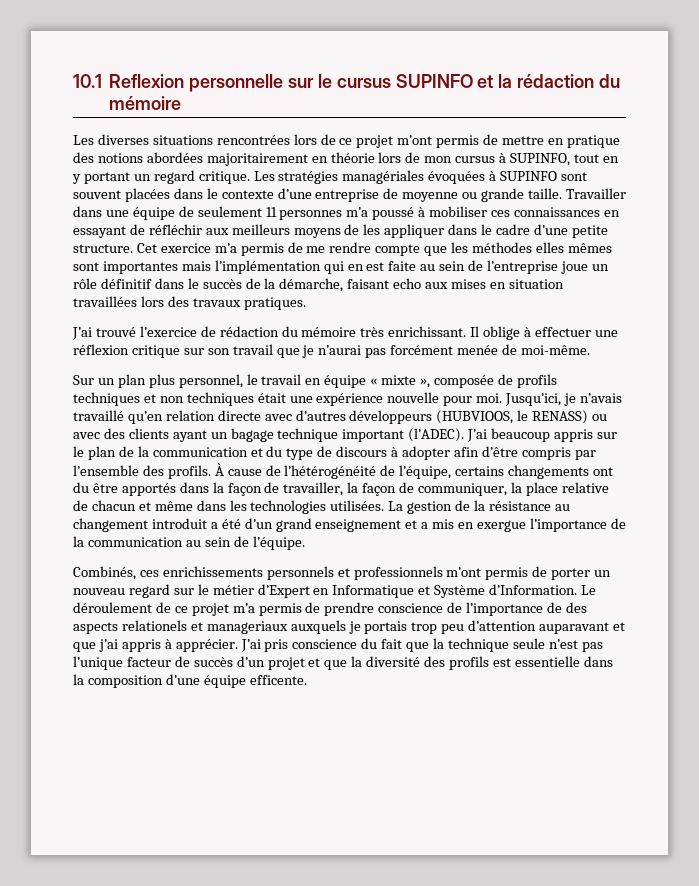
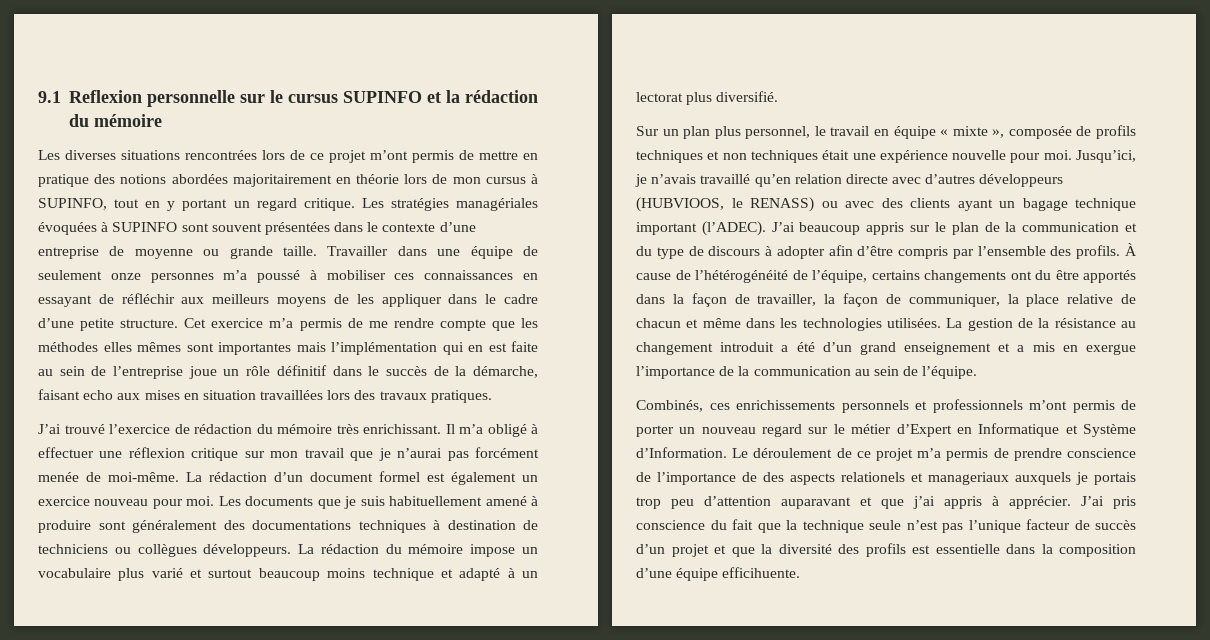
- 10.1 Reflexion personnelle sur le cursus SUPINFO et la rédaction du mémoire
+ 9.1 Reflexion personnelle sur le cursus SUPINFO et la rédaction du mémoire
- Les stratégies managériales évoquées à SUPINFO sont souvent placées dans le contexte d’une entreprise de moyenne ou grande taille.
+ Les stratégies managériales évoquées à SUPINFO sont souvent présentées dans le contexte d’une entreprise de moyenne ou grande taille.
- Travailler dans une équipe de seulement 11 personnes m’a poussé à mobiliser ces connaissances en essayant de réfléchir aux meilleurs moyens de les appliquer dans le cadre d’une petite structure.
+ Travailler dans une équipe de seulement onze personnes m’a poussé à mobiliser ces connaissances en essayant de réfléchir aux meilleurs moyens de les appliquer dans le cadre d’une petite structure.
- Il oblige à effectuer une réflexion critique sur son travail que je n’aurai pas forcément menée de moi-même.
+ Il m’a obligé à effectuer une réflexion critique sur mon travail que je n’aurai pas forcément menée de moi-même. La rédaction d’un document formel est également un exercice nouveau pour moi. Les documents que je suis habituellement amené à produire sont généralement des documentations techniques à destination de techniciens ou collègues développeurs. La rédaction du mémoire impose un vocabulaire plus varié et surtout beaucoup moins technique et adapté à un lectorat plus diversifié.
- J’ai pris conscience du fait que la technique seule n’est pas l’unique facteur de succès d’un projet et que la diversité des profils est essentielle dans la composition d’une équipe efficente.
+ J’ai pris conscience du fait que la technique seule n’est pas l’unique facteur de succès d’un projet et que la diversité des profils est essentielle dans la composition d’une équipe efficihuente.

